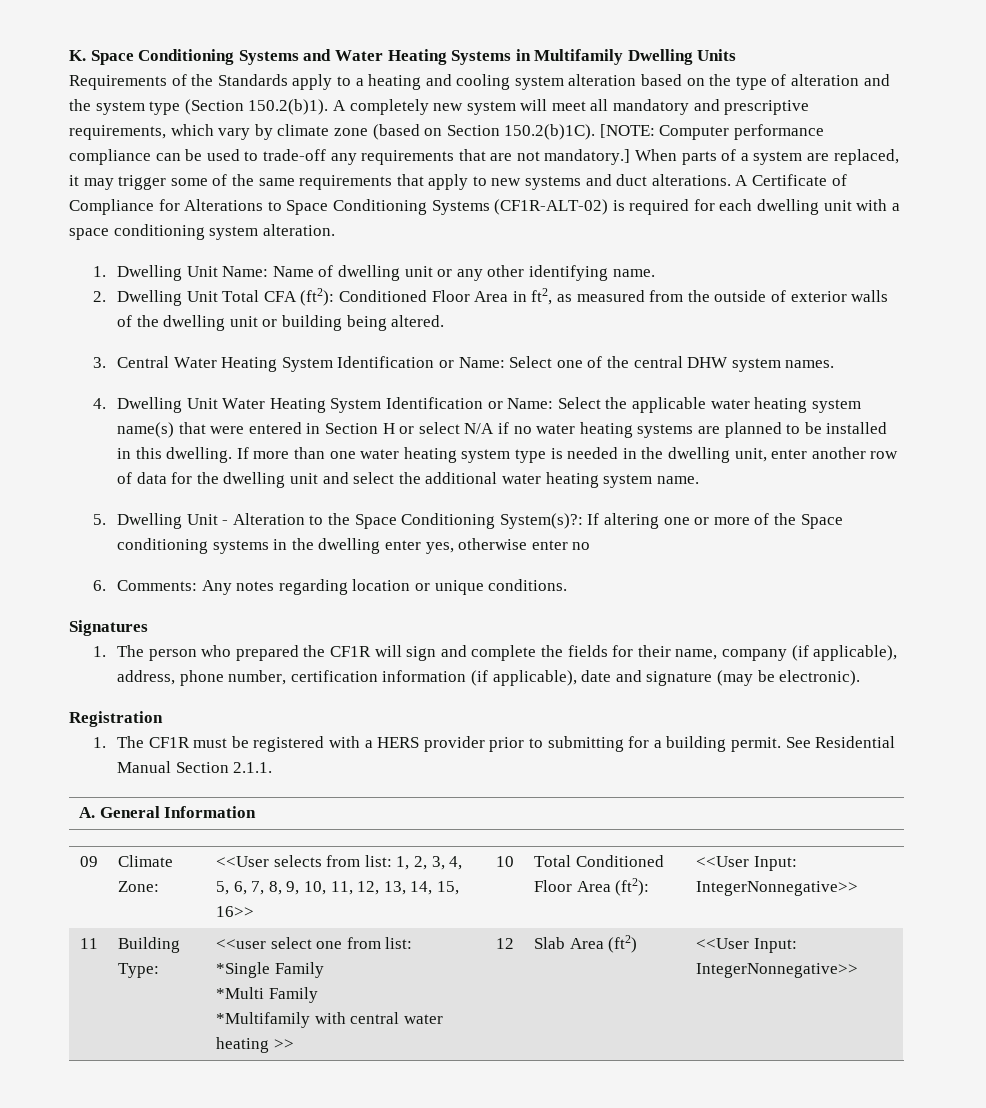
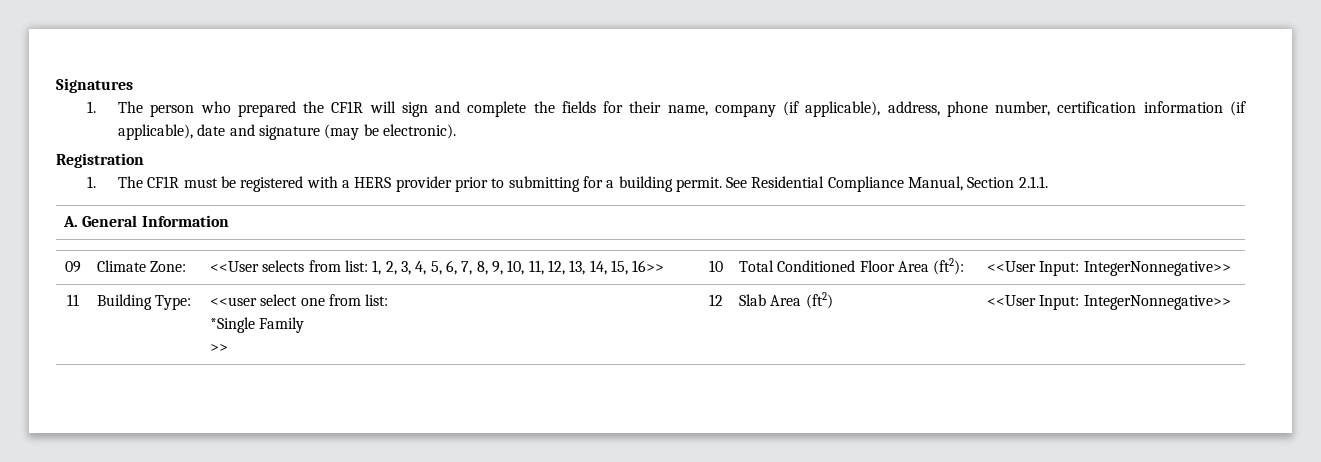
- K. Space Conditioning Systems and Water Heating Systems in Multifamily Dwelling Units
- Requirements of the Standards apply to a heating and cooling system alteration based on the type of alteration and the system type (Section 150.2(b)1). A completely new system will meet all mandatory and prescriptive requirements, which vary by climate zone (based on Section 150.2(b)1C). [NOTE: Computer performance compliance can be used to trade-off any requirements that are not mandatory.] When parts of a system are replaced, it may trigger some of the same requirements that apply to new systems and duct alterations. A Certificate of Compliance for Alterations to Space Conditioning Systems (CF1R-ALT-02) is required for each dwelling unit with a space conditioning system alteration.
- 1. Dwelling Unit Name: Name of dwelling unit or any other identifying name.
- 2. Dwelling Unit Total CFA (ft2): Conditioned Floor Area in ft2, as measured from the outside of exterior walls of the dwelling unit or building being altered.
- 3. Central Water Heating System Identification or Name: Select one of the central DHW system names.
- 4. Dwelling Unit Water Heating System Identification or Name: Select the applicable water heating system name(s) that were entered in Section H or select N/A if no water heating systems are planned to be installed in this dwelling. If more than one water heating system type is needed in the dwelling unit, enter another row of data for the dwelling unit and select the additional water heating system name.
- 5. Dwelling Unit - Alteration to the Space Conditioning System(s)?: If altering one or more of the Space conditioning systems in the dwelling enter yes, otherwise enter no
- 6. Comments: Any notes regarding location or unique conditions.
- See Residential Manual Section 2.1.1.
+ See Residential Compliance Manual, Section 2.1.1.
  11 | Building Type: | <<user select one from list:
  *Single Family
- *Multi Family
- *Multifamily with central water heating >> | 12 | Slab Area (ft2) | <<User Input: IntegerNonnegative>>
+ >> | 12 | Slab Area (ft2) | <<User Input: IntegerNonnegative>>

